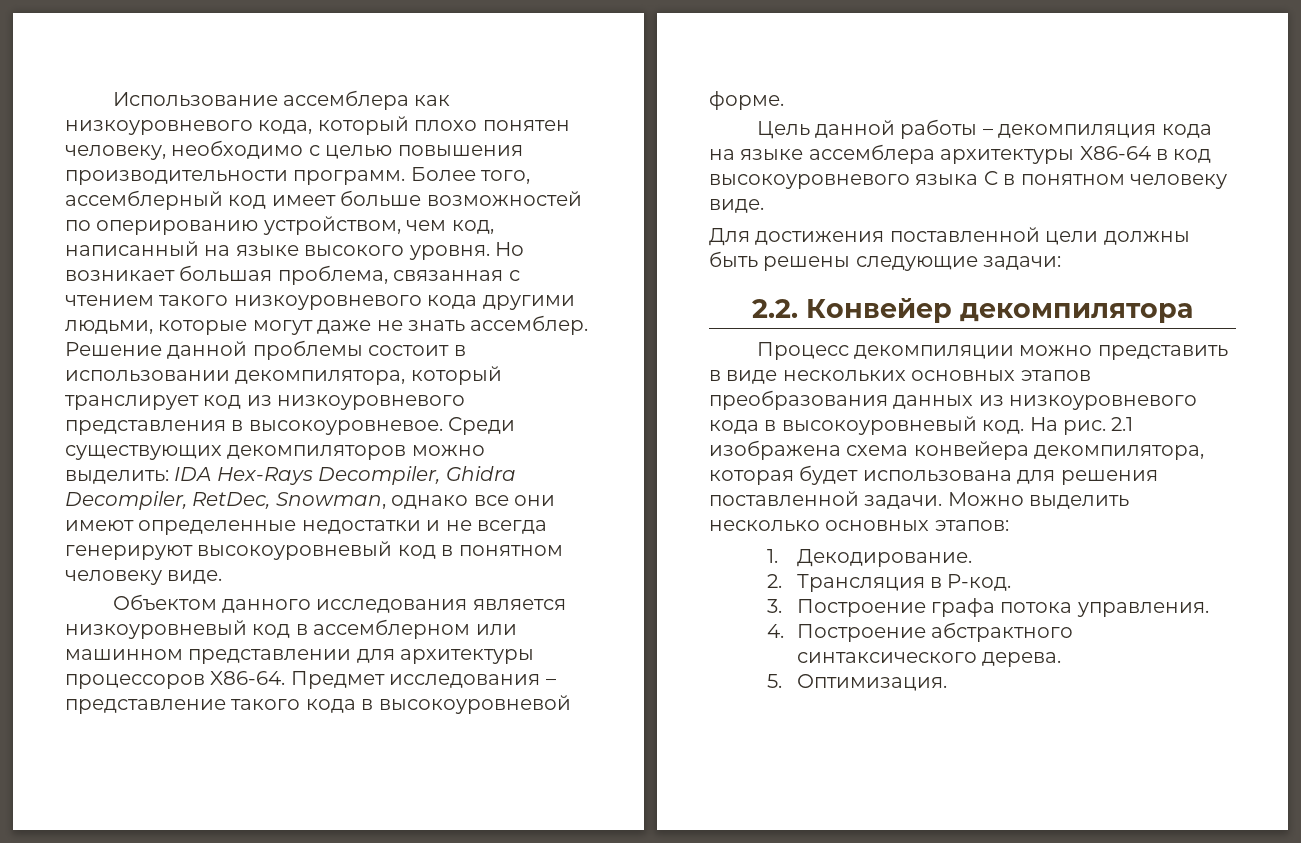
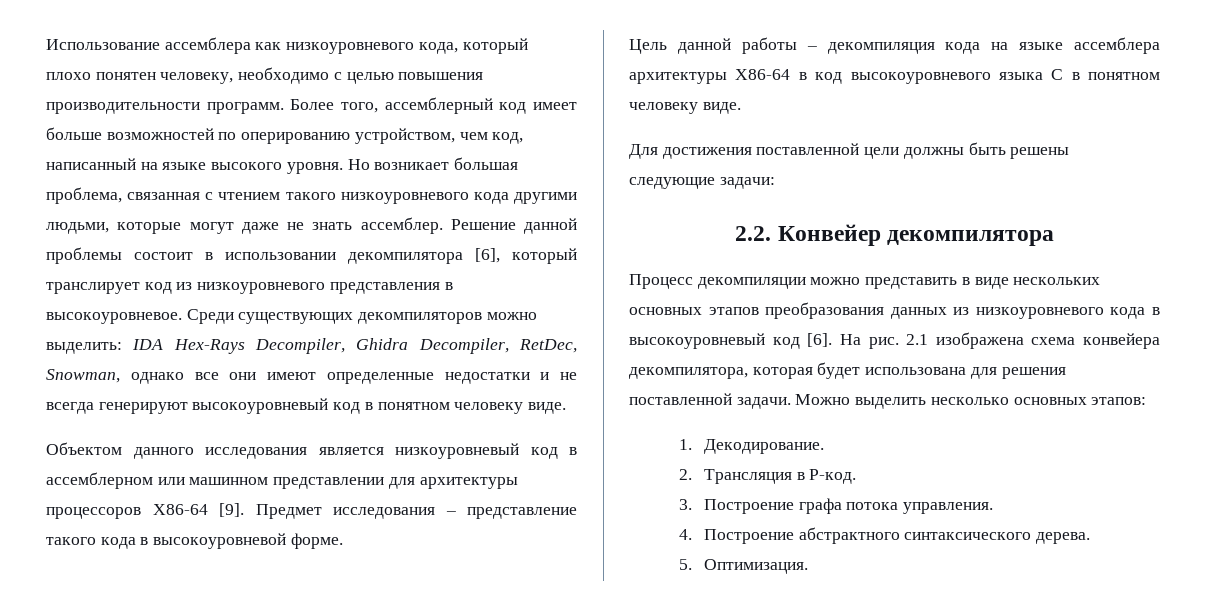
- Решение данной проблемы состоит в использовании декомпилятора, который транслирует код из низкоуровневого представления в высокоуровневое.
+ Решение данной проблемы состоит в использовании декомпилятора [6], который транслирует код из низкоуровневого представления в высокоуровневое.
- Объектом данного исследования является низкоуровневый код в ассемблерном или машинном представлении для архитектуры процессоров X86-64.
+ Объектом данного исследования является низкоуровневый код в ассемблерном или машинном представлении для архитектуры процессоров X86-64 [9].
- Процесс декомпиляции можно представить в виде нескольких основных этапов преобразования данных из низкоуровневого кода в высокоуровневый код.
+ Процесс декомпиляции можно представить в виде нескольких основных этапов преобразования данных из низкоуровневого кода в высокоуровневый код [6].

